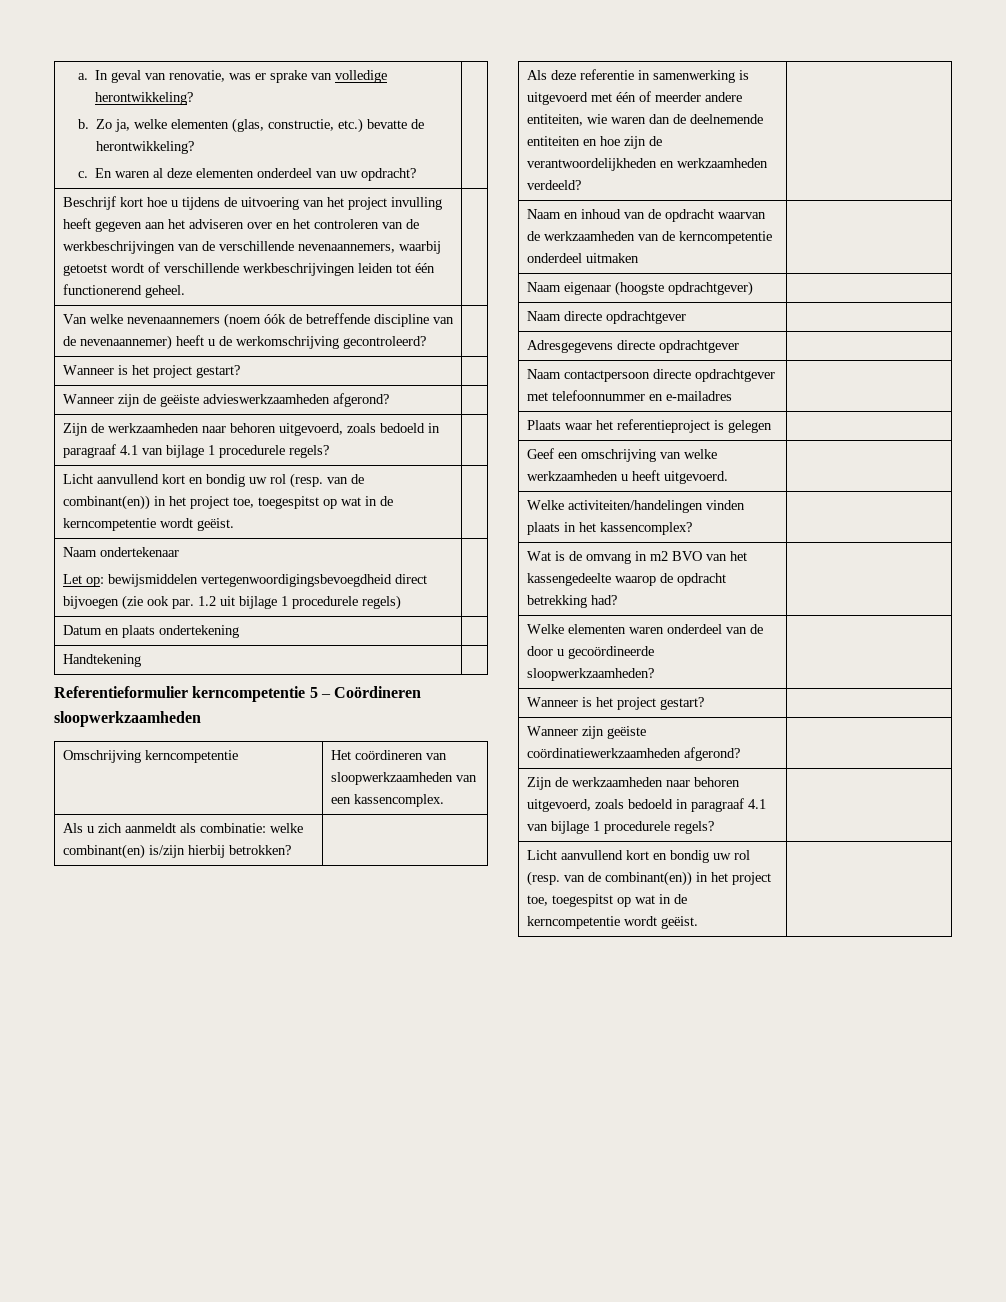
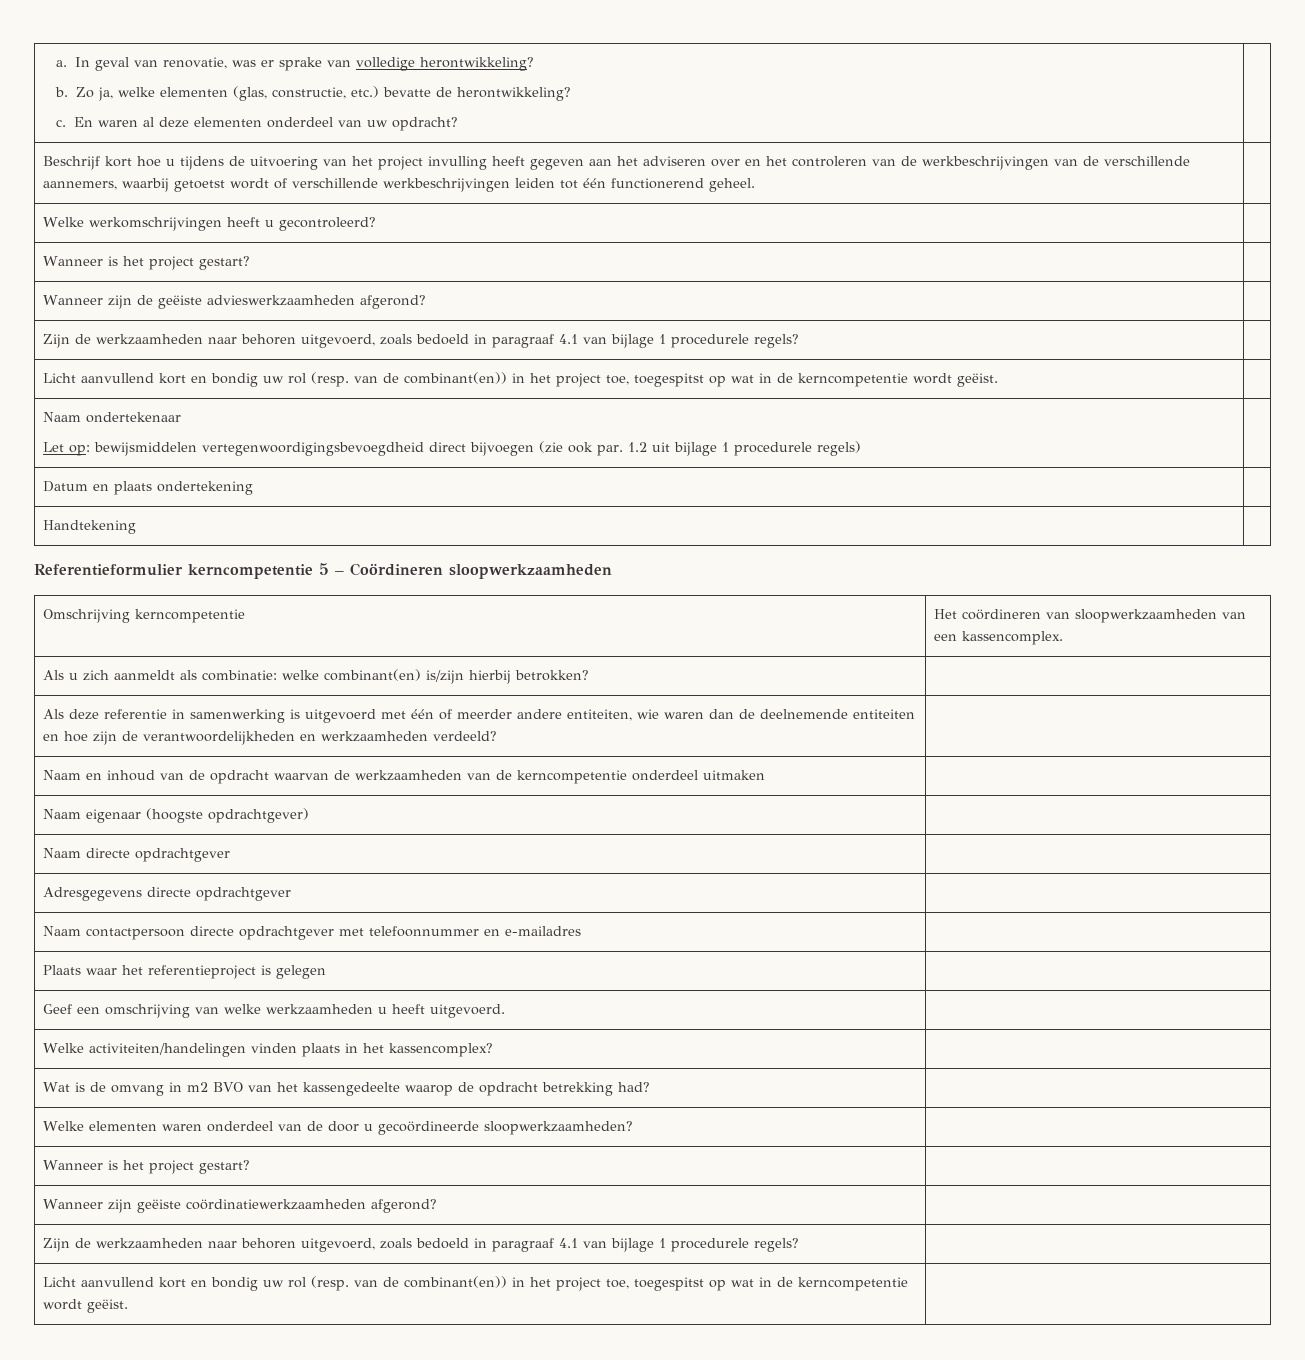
- Beschrijf kort hoe u tijdens de uitvoering van het project invulling heeft gegeven aan het adviseren over en het controleren van de werkbeschrijvingen van de verschillende nevenaannemers, waarbij getoetst wordt of verschillende werkbeschrijvingen leiden tot één functionerend geheel. |
+ Beschrijf kort hoe u tijdens de uitvoering van het project invulling heeft gegeven aan het adviseren over en het controleren van de werkbeschrijvingen van de verschillende aannemers, waarbij getoetst wordt of verschillende werkbeschrijvingen leiden tot één functionerend geheel. |
- Van welke nevenaannemers (noem óók de betreffende discipline van de nevenaannemer) heeft u de werkomschrijving gecontroleerd? |
+ Welke werkomschrijvingen heeft u gecontroleerd? |

